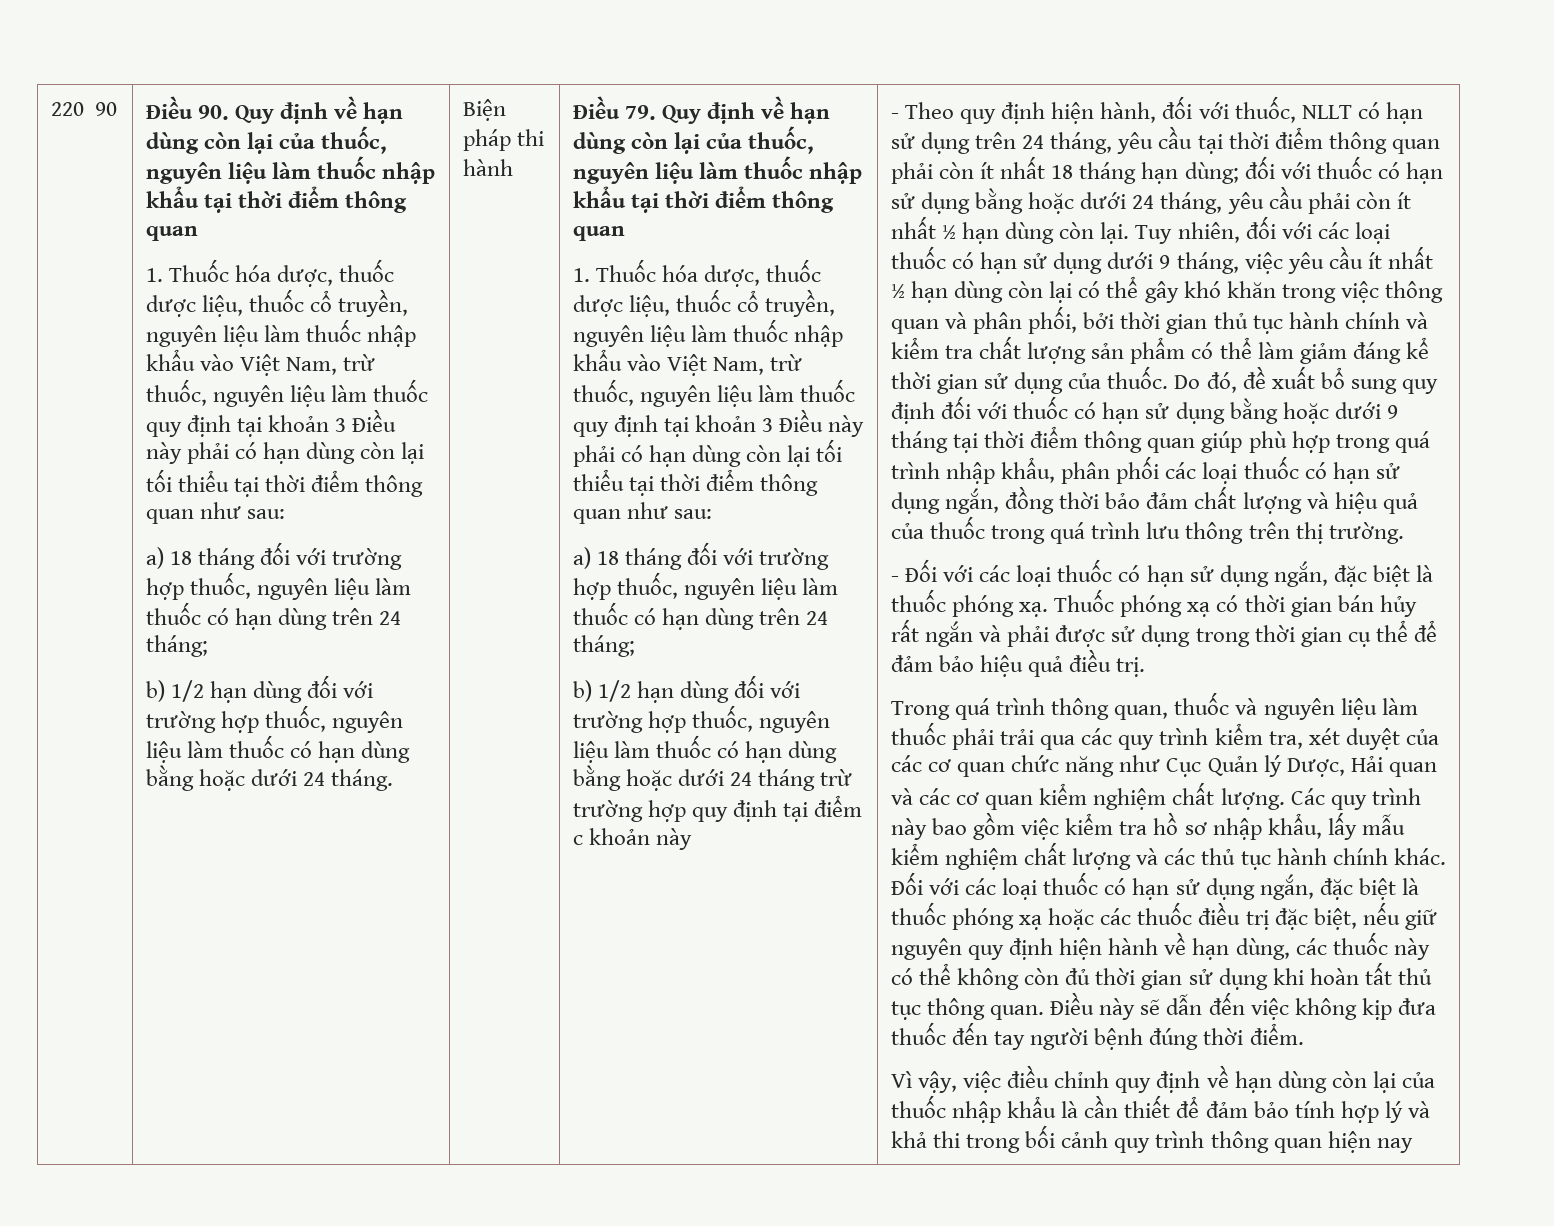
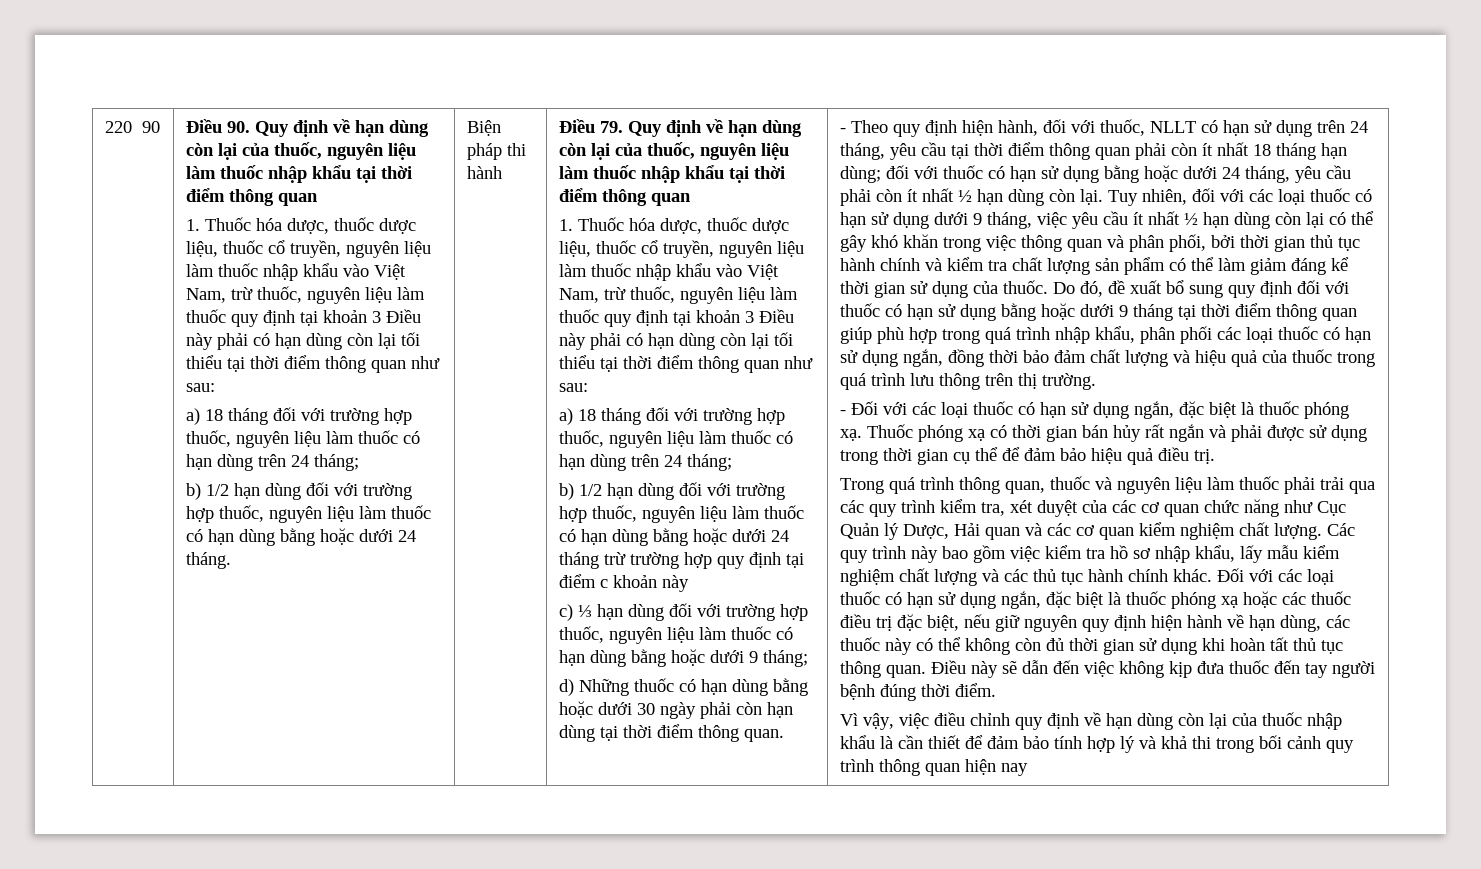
+ c) ⅓ hạn dùng đối với trường hợp thuốc, nguyên liệu làm thuốc có hạn dùng bằng hoặc dưới 9 tháng;
+ d) Những thuốc có hạn dùng bằng hoặc dưới 30 ngày phải còn hạn dùng tại thời điểm thông quan.

